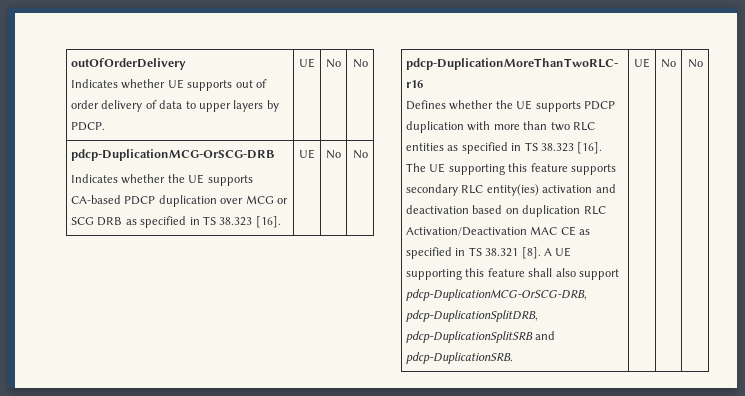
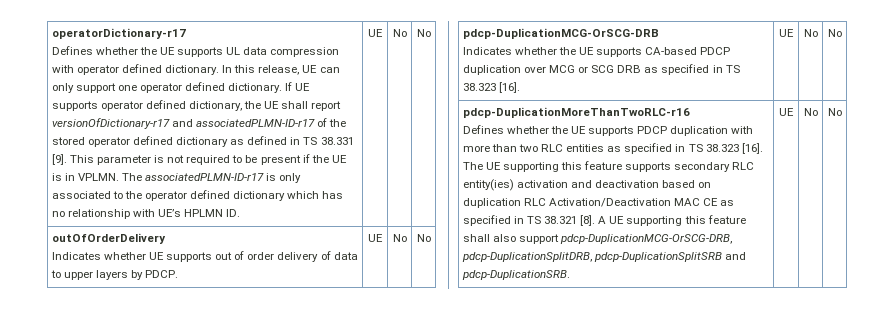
+ operatorDictionary-r17
+ Defines whether the UE supports UL data compression with operator defined dictionary. In this release, UE can only support one operator defined dictionary. If UE supports operator defined dictionary, the UE shall report versionOfDictionary-r17 and associatedPLMN-ID-r17 of the stored operator defined dictionary as defined in TS 38.331 [9]. This parameter is not required to be present if the UE is in VPLMN. The associatedPLMN-ID-r17 is only associated to the operator defined dictionary which has no relationship with UE’s HPLMN ID. | UE | No | No

